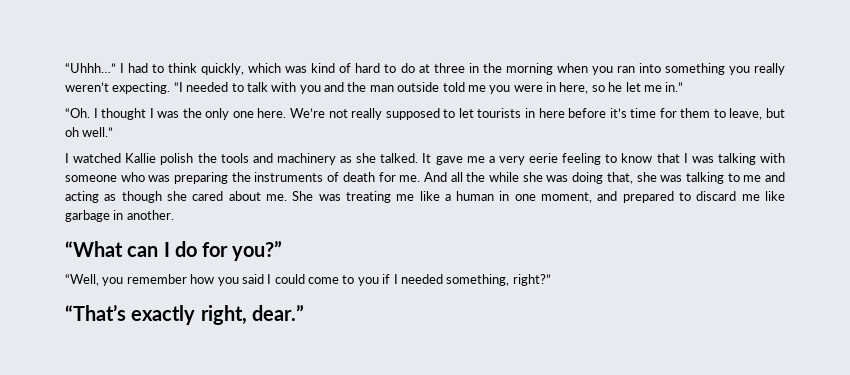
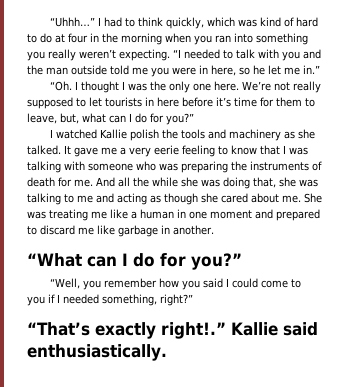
- I had to think quickly, which was kind of hard to do at three in the morning when you ran into something you really weren’t expecting.
+ I had to think quickly, which was kind of hard to do at four in the morning when you ran into something you really weren’t expecting.
- We’re not really supposed to let tourists in here before it’s time for them to leave, but oh well.”
+ We’re not really supposed to let tourists in here before it’s time for them to leave, but, what can I do for you?”
- She was treating me like a human in one moment, and prepared to discard me like garbage in another.
+ She was treating me like a human in one moment and prepared to discard me like garbage in another.
- “That’s exactly right, dear.”
+ “That’s exactly right!.” Kallie said enthusiastically.

